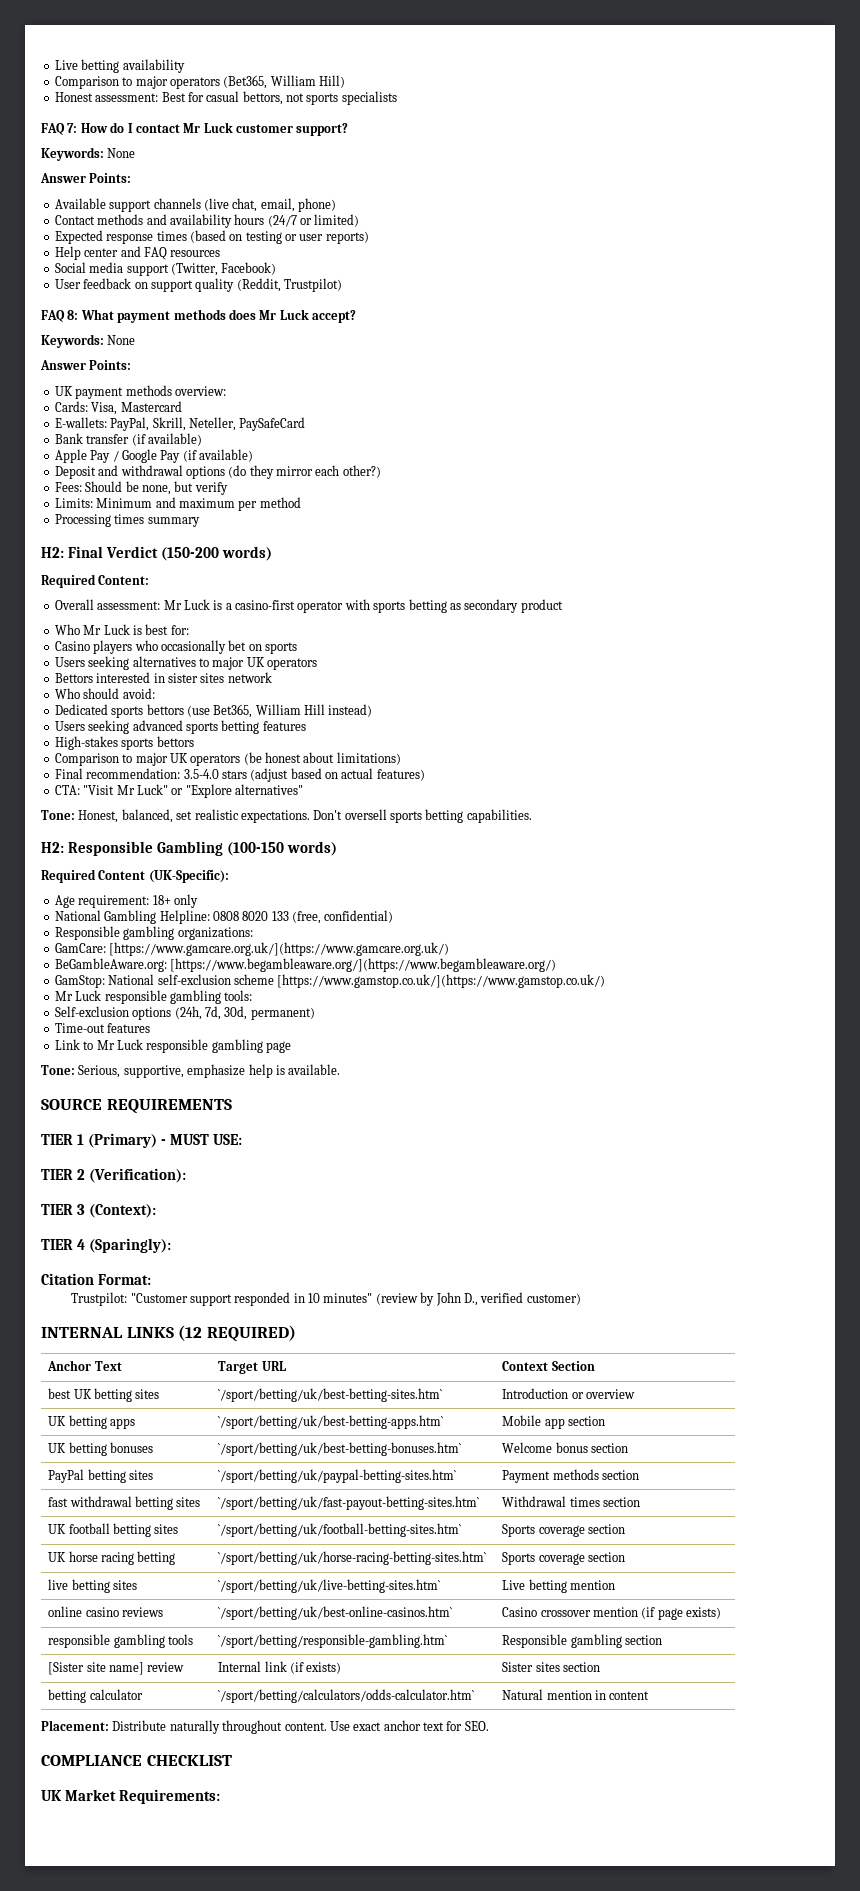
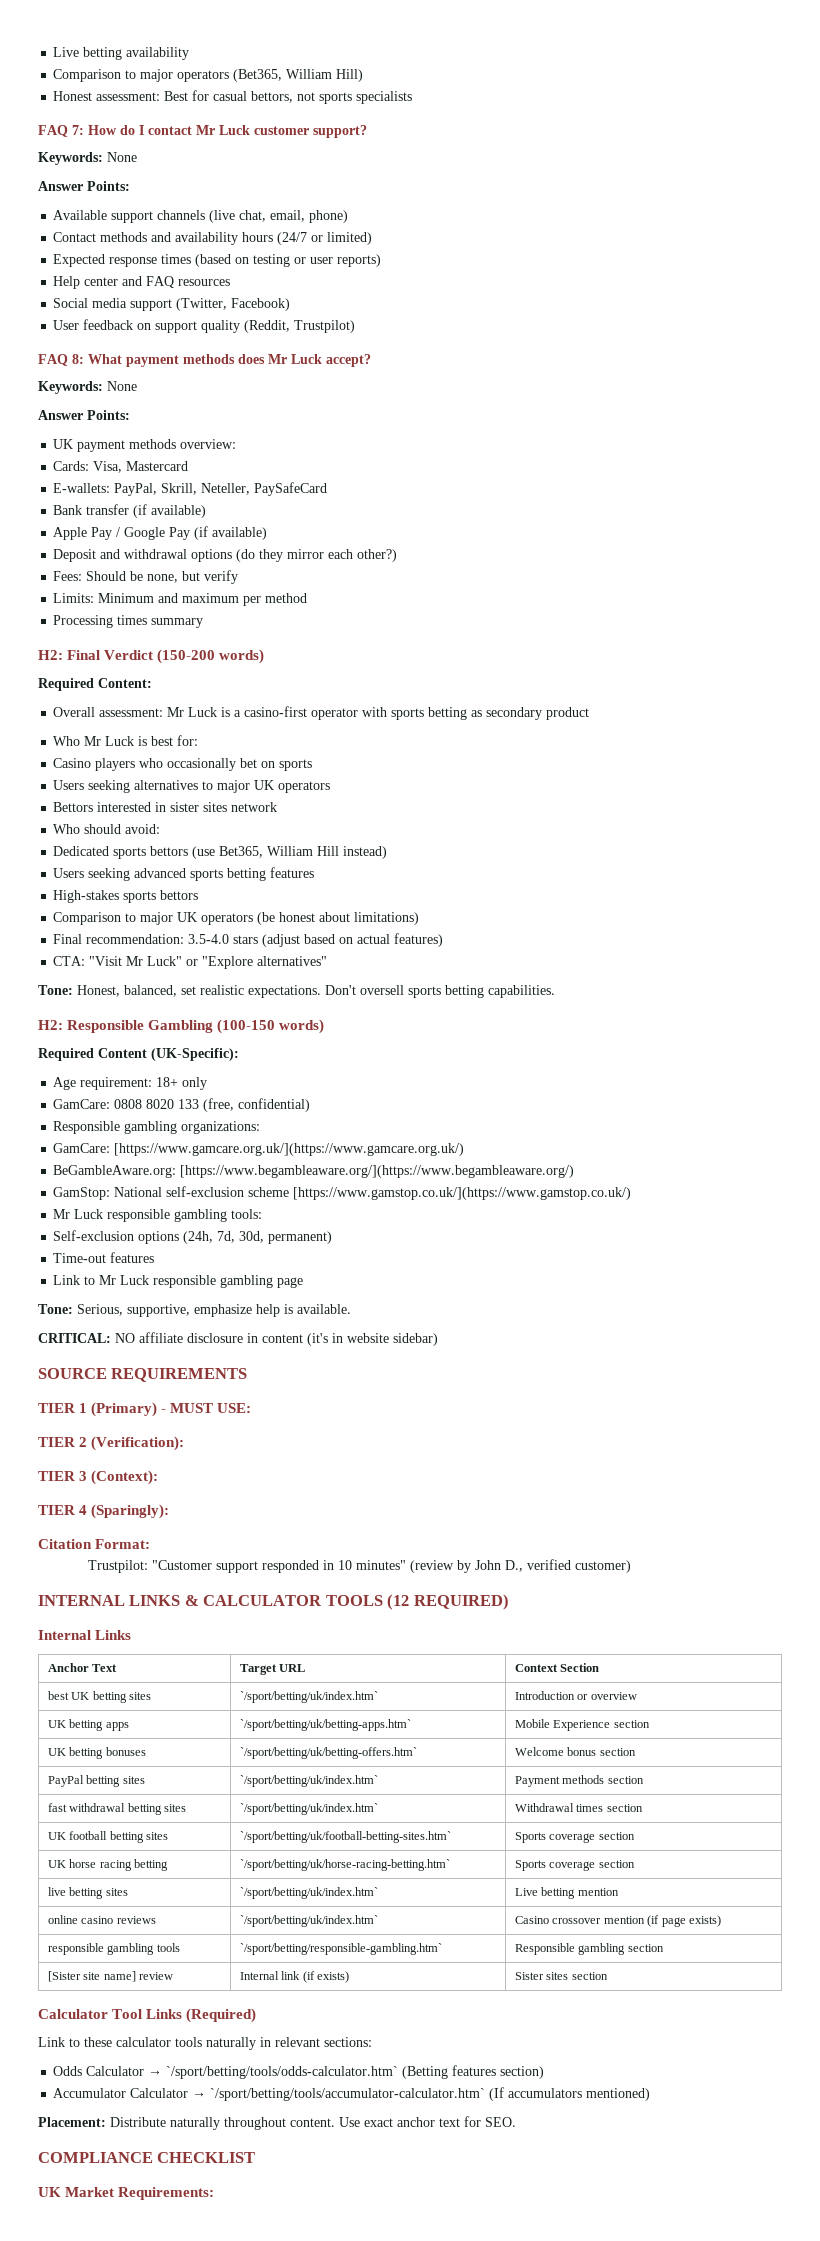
- National Gambling Helpline: 0808 8020 133 (free, confidential)
+ GamCare: 0808 8020 133 (free, confidential)
+ CRITICAL: NO affiliate disclosure in content (it's in website sidebar)
- INTERNAL LINKS (12 REQUIRED)
+ INTERNAL LINKS & CALCULATOR TOOLS (12 REQUIRED)
+ Internal Links
- best UK betting sites | `/sport/betting/uk/best-betting-sites.htm` | Introduction or overview
+ best UK betting sites | `/sport/betting/uk/index.htm` | Introduction or overview
- UK betting apps | `/sport/betting/uk/best-betting-apps.htm` | Mobile app section
+ UK betting apps | `/sport/betting/uk/betting-apps.htm` | Mobile Experience section
- UK betting bonuses | `/sport/betting/uk/best-betting-bonuses.htm` | Welcome bonus section
+ UK betting bonuses | `/sport/betting/uk/betting-offers.htm` | Welcome bonus section
- PayPal betting sites | `/sport/betting/uk/paypal-betting-sites.htm` | Payment methods section
+ PayPal betting sites | `/sport/betting/uk/index.htm` | Payment methods section
- fast withdrawal betting sites | `/sport/betting/uk/fast-payout-betting-sites.htm` | Withdrawal times section
+ fast withdrawal betting sites | `/sport/betting/uk/index.htm` | Withdrawal times section
- UK horse racing betting | `/sport/betting/uk/horse-racing-betting-sites.htm` | Sports coverage section
+ UK horse racing betting | `/sport/betting/uk/horse-racing-betting.htm` | Sports coverage section
- live betting sites | `/sport/betting/uk/live-betting-sites.htm` | Live betting mention
+ live betting sites | `/sport/betting/uk/index.htm` | Live betting mention
- online casino reviews | `/sport/betting/uk/best-online-casinos.htm` | Casino crossover mention (if page exists)
+ online casino reviews | `/sport/betting/uk/index.htm` | Casino crossover mention (if page exists)
- betting calculator | `/sport/betting/calculators/odds-calculator.htm` | Natural mention in content
+ Calculator Tool Links (Required)
+ Link to these calculator tools naturally in relevant sections:
+ Odds Calculator → `/sport/betting/tools/odds-calculator.htm` (Betting features section)
+ Accumulator Calculator → `/sport/betting/tools/accumulator-calculator.htm` (If accumulators mentioned)

